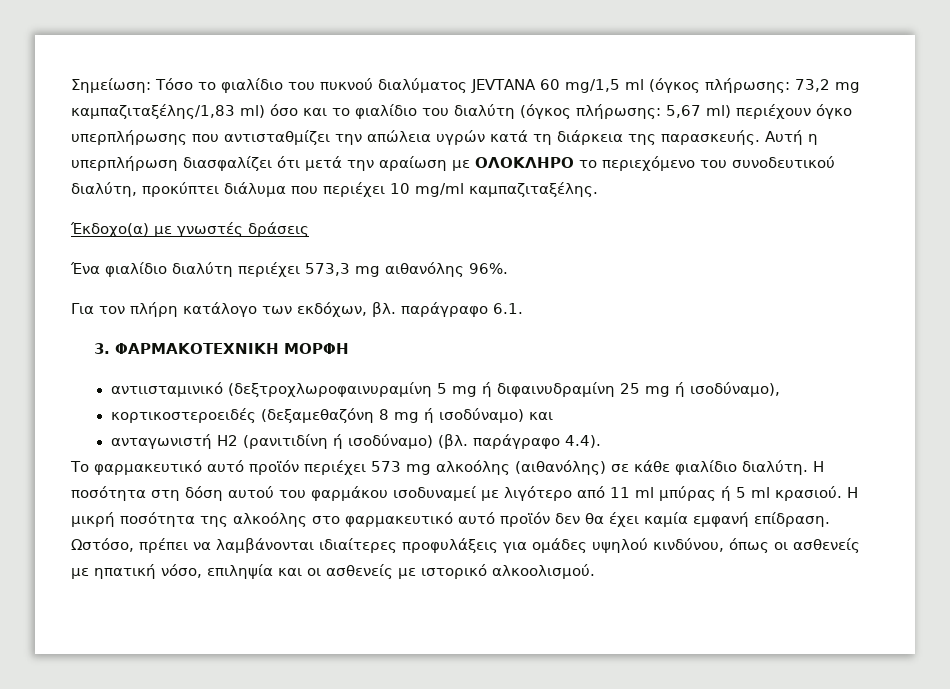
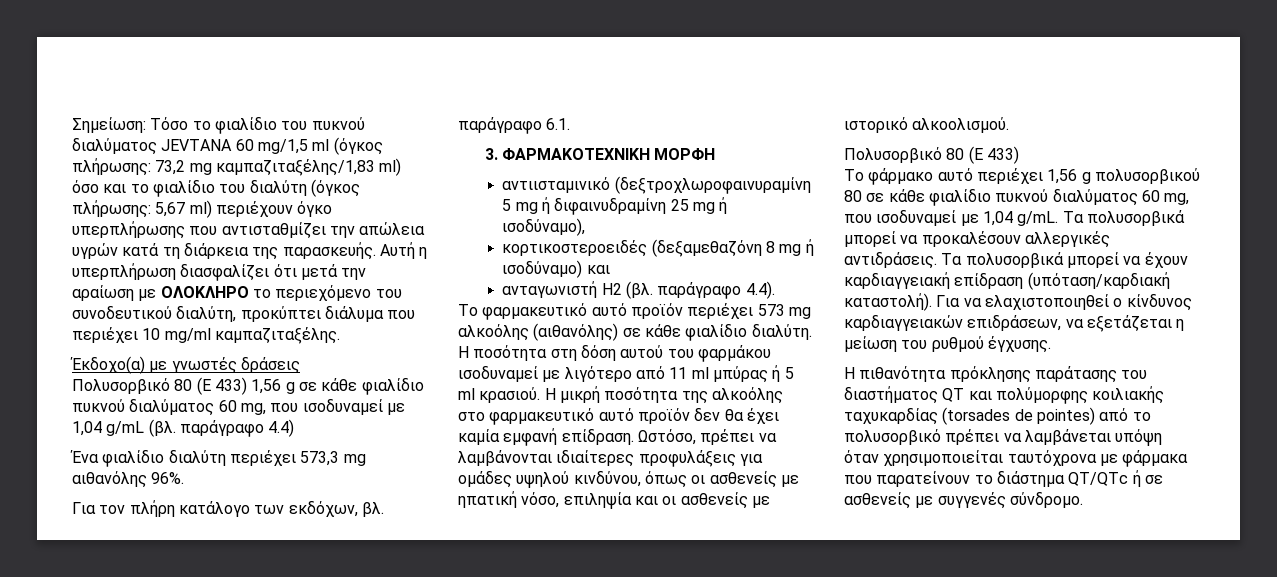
+ Πολυσορβικό 80 (E 433) 1,56 g σε κάθε φιαλίδιο πυκνού διαλύματος 60 mg, που ισοδυναμεί με 1,04 g/mL (βλ. παράγραφο 4.4)
- ανταγωνιστή H2 (ρανιτιδίνη ή ισοδύναμο) (βλ. παράγραφο 4.4).
+ ανταγωνιστή H2 (βλ. παράγραφο 4.4).
  Ωστόσο, πρέπει να λαμβάνονται ιδιαίτερες προφυλάξεις για ομάδες υψηλού κινδύνου, όπως οι ασθενείς με ηπατική νόσο, επιληψία και οι ασθενείς με ιστορικό αλκοολισμού.
+ Πολυσορβικό 80 (E 433)
+ Το φάρμακο αυτό περιέχει 1,56 g πολυσορβικού 80 σε κάθε φιαλίδιο πυκνού διαλύματος 60 mg, που ισοδυναμεί με 1,04 g/mL. Τα πολυσορβικά μπορεί να προκαλέσουν αλλεργικές αντιδράσεις. Τα πολυσορβικά μπορεί να έχουν καρδιαγγειακή επίδραση (υπόταση/καρδιακή καταστολή). Για να ελαχιστοποιηθεί ο κίνδυνος καρδιαγγειακών επιδράσεων, να εξετάζεται η μείωση του ρυθμού έγχυσης.
+ Η πιθανότητα πρόκλησης παράτασης του διαστήματος QT και πολύμορφης κοιλιακής ταχυκαρδίας (torsades de pointes) από το πολυσορβικό πρέπει να λαμβάνεται υπόψη όταν χρησιμοποιείται ταυτόχρονα με φάρμακα που παρατείνουν το διάστημα QT/QTc ή σε ασθενείς με συγγενές σύνδρομο.

